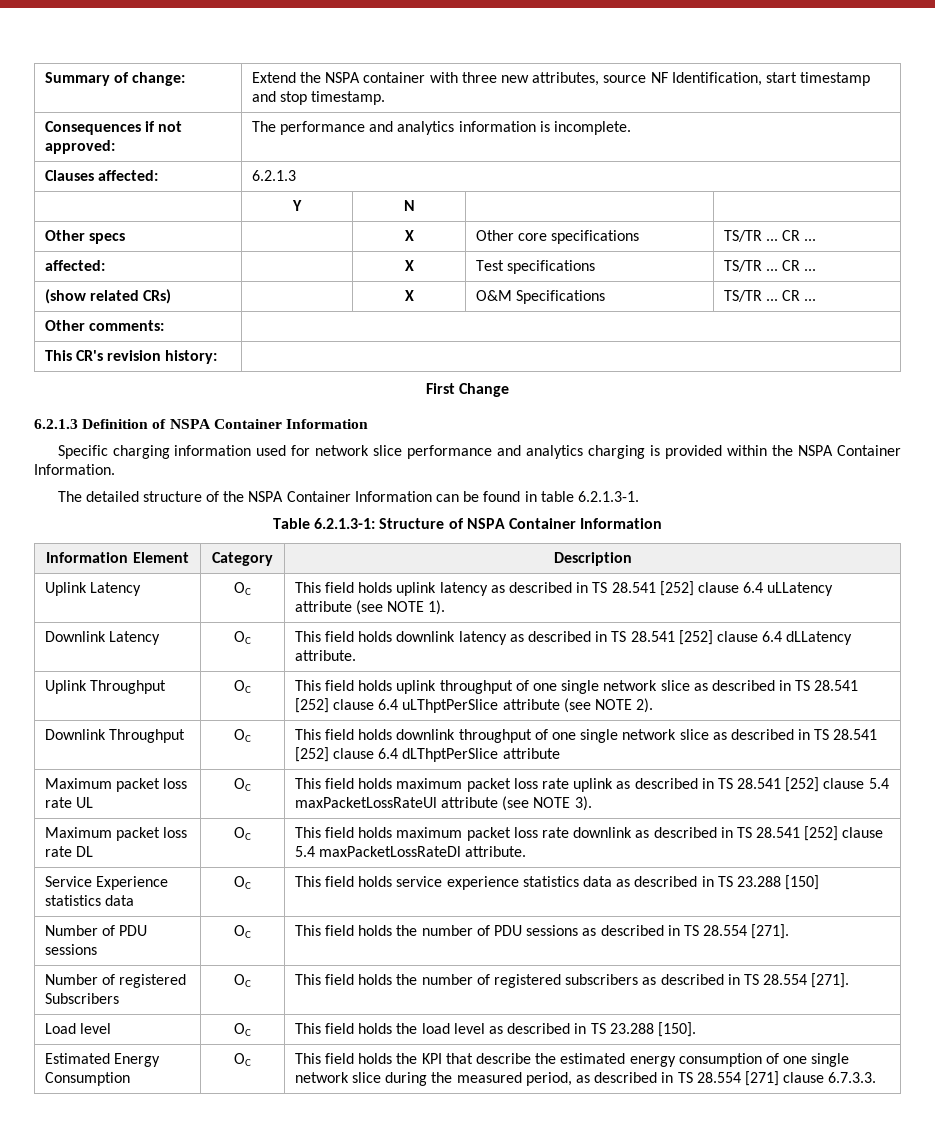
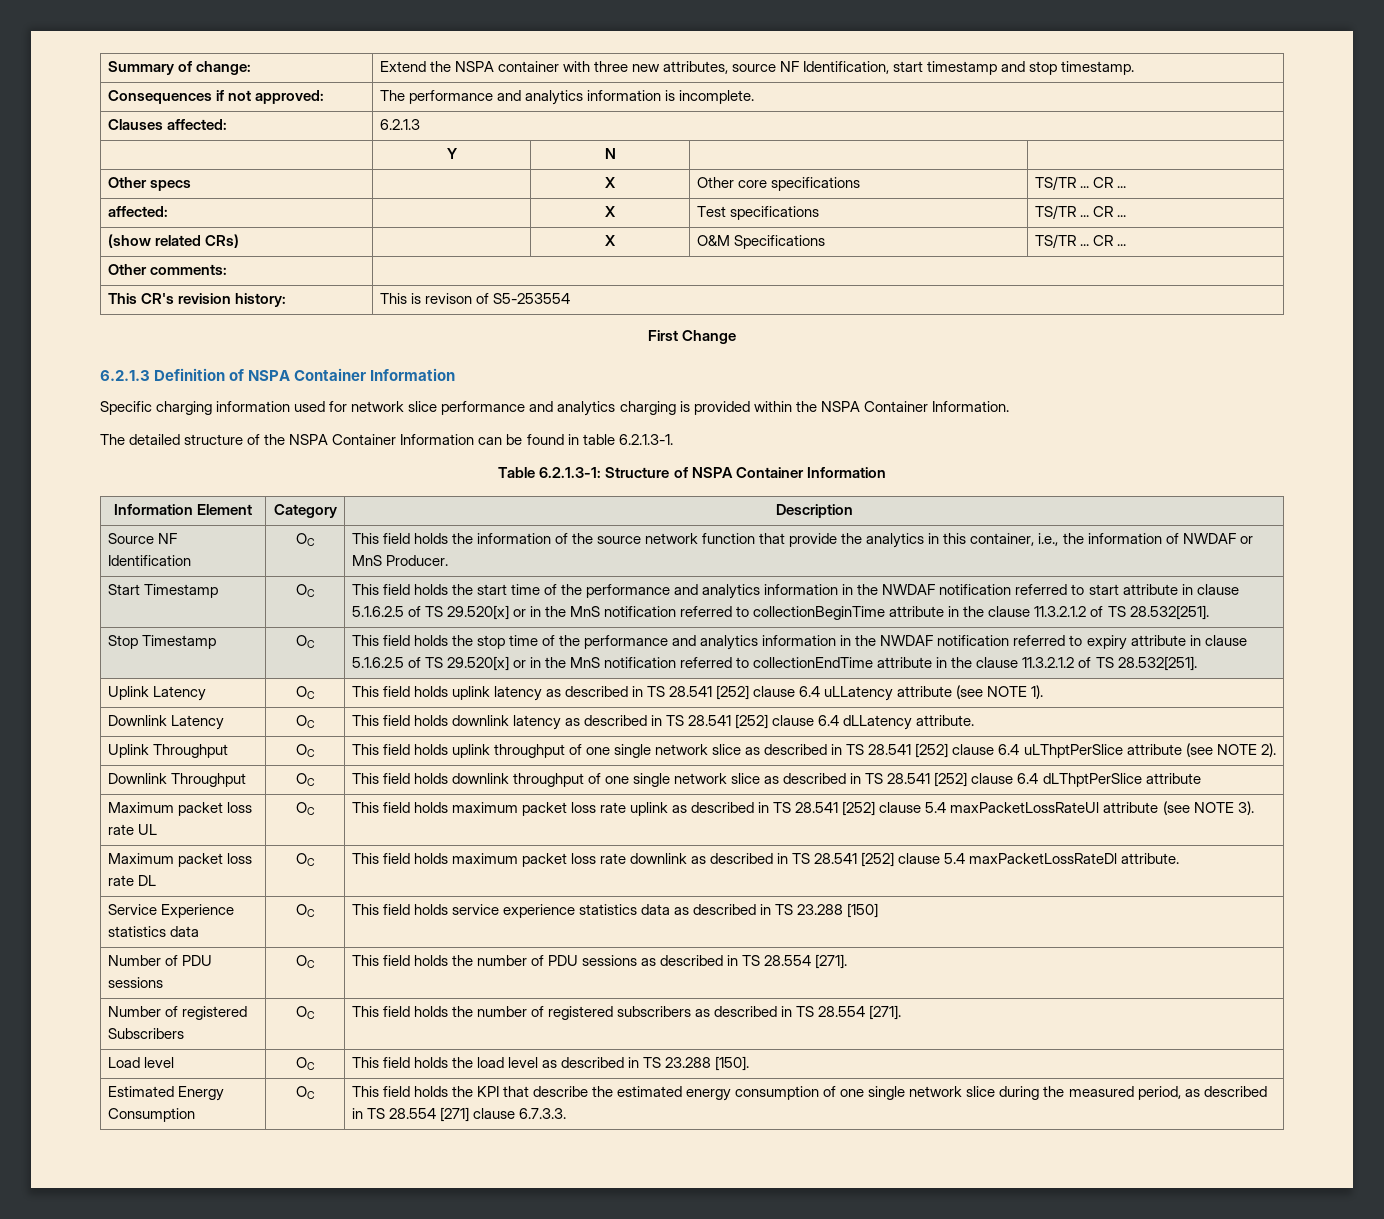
- This CR's revision history: |
+ This CR's revision history: | This is revison of S5-253554
+ Source NF Identification | OC | This field holds the information of the source network function that provide the analytics in this container, i.e., the information of NWDAF or MnS Producer.
+ Start Timestamp | OC | This field holds the start time of the performance and analytics information in the NWDAF notification referred to start attribute in clause 5.1.6.2.5 of TS 29.520[x] or in the MnS notification referred to collectionBeginTime attribute in the clause 11.3.2.1.2 of TS 28.532[251].
+ Stop Timestamp | OC | This field holds the stop time of the performance and analytics information in the NWDAF notification referred to expiry attribute in clause 5.1.6.2.5 of TS 29.520[x] or in the MnS notification referred to collectionEndTime attribute in the clause 11.3.2.1.2 of TS 28.532[251].

